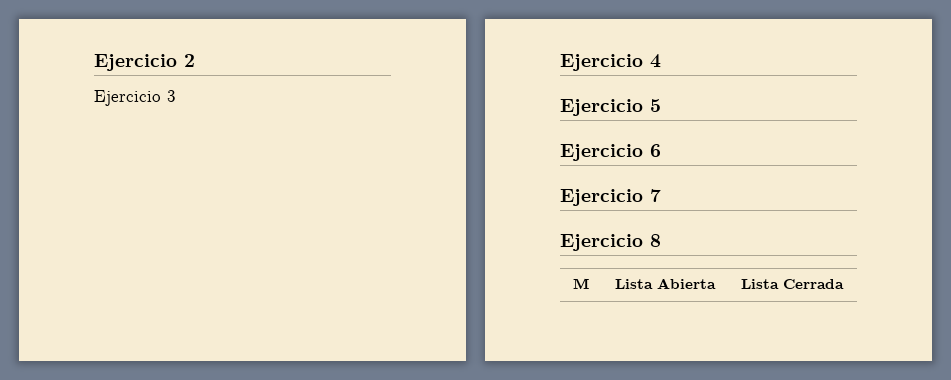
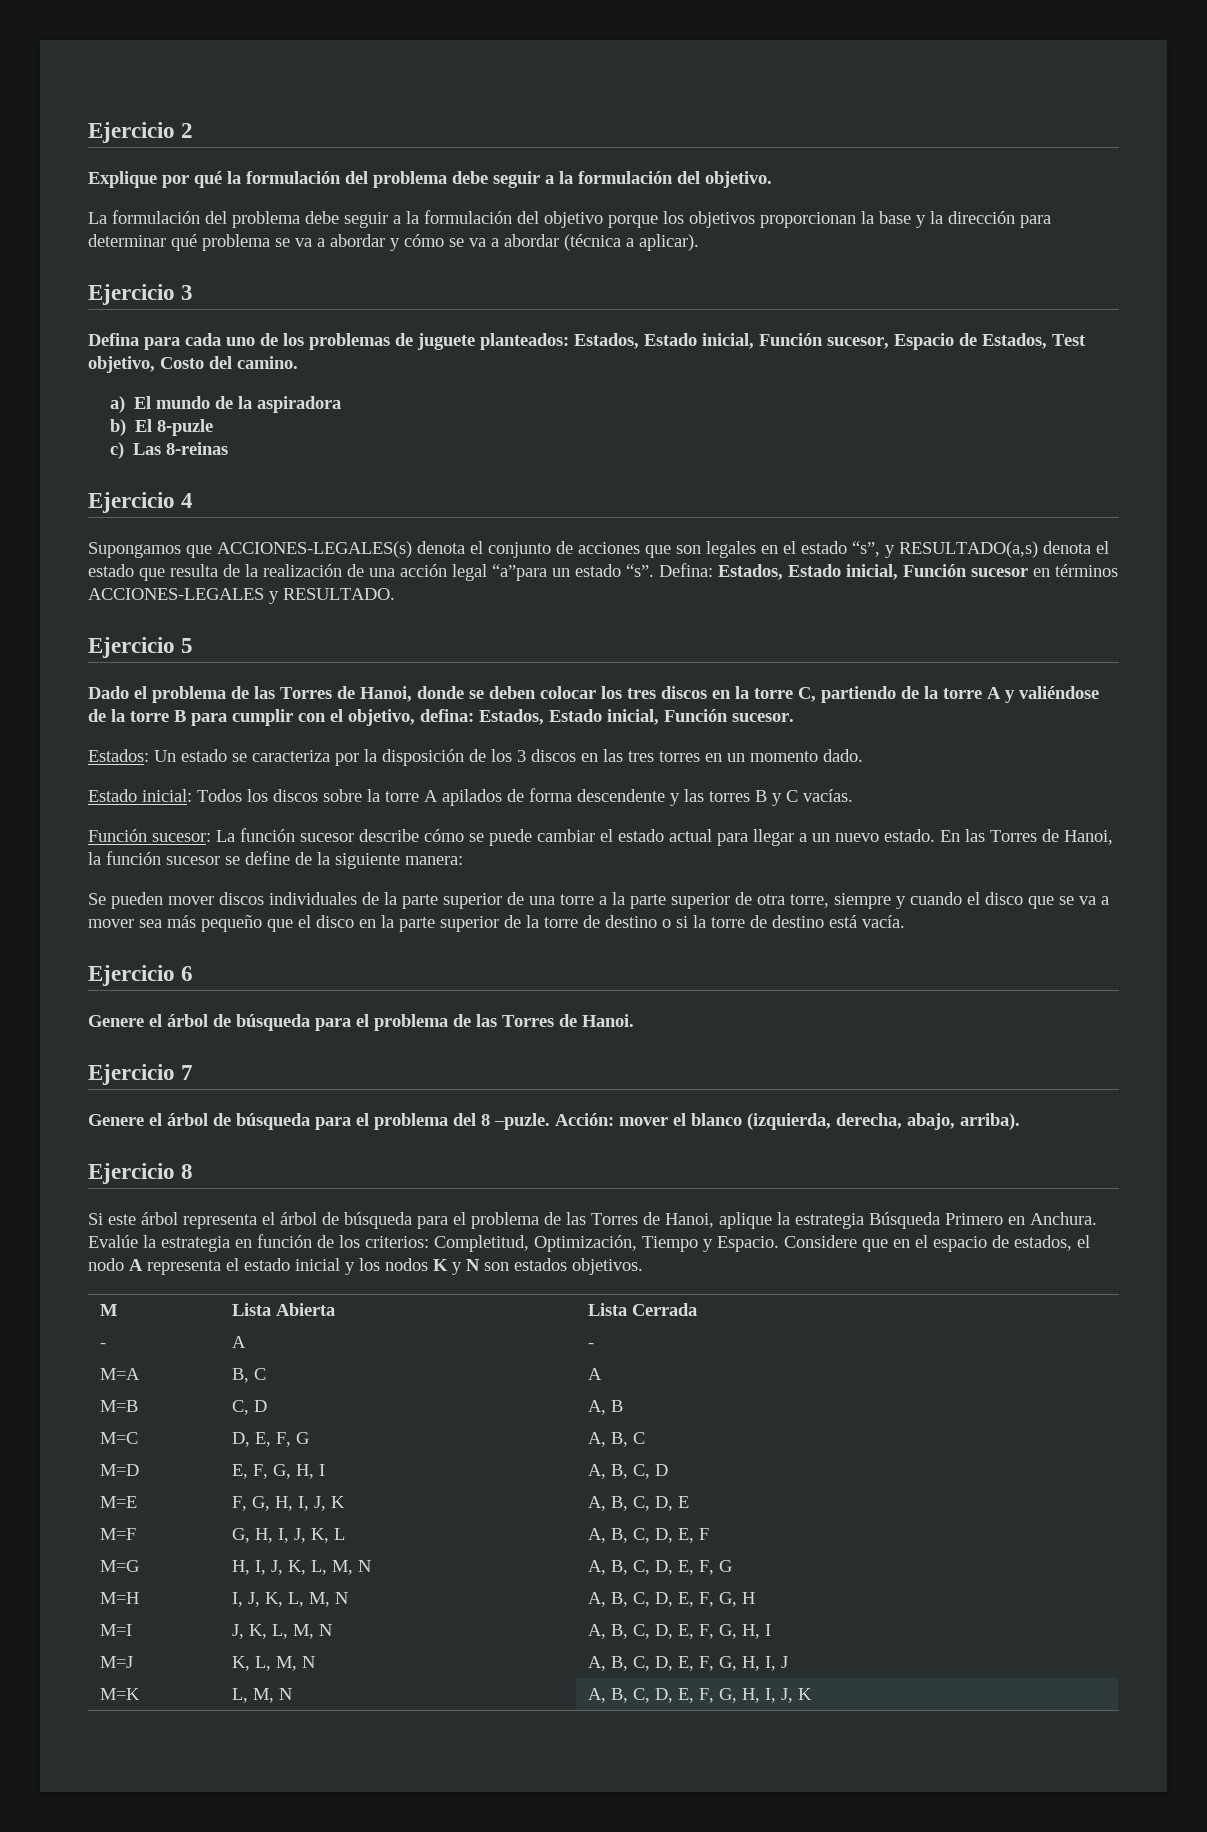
+ Explique por qué la formulación del problema debe seguir a la formulación del objetivo.
+ La formulación del problema debe seguir a la formulación del objetivo porque los objetivos proporcionan la base y la dirección para determinar qué problema se va a abordar y cómo se va a abordar (técnica a aplicar).
  Ejercicio 3
+ Defina para cada uno de los problemas de juguete planteados: Estados, Estado inicial, Función sucesor, Espacio de Estados, Test objetivo, Costo del camino.
+ a) El mundo de la aspiradora
+ b) El 8-puzle
+ c) Las 8-reinas
  Ejercicio 4
+ Supongamos que ACCIONES-LEGALES(s) denota el conjunto de acciones que son legales en el estado “s”, y RESULTADO(a,s) denota el estado que resulta de la realización de una acción legal “a”para un estado “s”. Defina: Estados, Estado inicial, Función sucesor en términos ACCIONES-LEGALES y RESULTADO.
  Ejercicio 5
+ Dado el problema de las Torres de Hanoi, donde se deben colocar los tres discos en la torre C, partiendo de la torre A y valiéndose de la torre B para cumplir con el objetivo, defina: Estados, Estado inicial, Función sucesor.
+ Estados: Un estado se caracteriza por la disposición de los 3 discos en las tres torres en un momento dado.
+ Estado inicial: Todos los discos sobre la torre A apilados de forma descendente y las torres B y C vacías.
+ Función sucesor: La función sucesor describe cómo se puede cambiar el estado actual para llegar a un nuevo estado. En las Torres de Hanoi, la función sucesor se define de la siguiente manera:
+ Se pueden mover discos individuales de la parte superior de una torre a la parte superior de otra torre, siempre y cuando el disco que se va a mover sea más pequeño que el disco en la parte superior de la torre de destino o si la torre de destino está vacía.
  Ejercicio 6
+ Genere el árbol de búsqueda para el problema de las Torres de Hanoi.
  Ejercicio 7
+ Genere el árbol de búsqueda para el problema del 8 –puzle. Acción: mover el blanco (izquierda, derecha, abajo, arriba).
  Ejercicio 8
+ Si este árbol representa el árbol de búsqueda para el problema de las Torres de Hanoi, aplique la estrategia Búsqueda Primero en Anchura. Evalúe la estrategia en función de los criterios: Completitud, Optimización, Tiempo y Espacio. Considere que en el espacio de estados, el nodo A representa el estado inicial y los nodos K y N son estados objetivos.
+ - | A | -
+ M=A | B, C | A
+ M=B | C, D | A, B
+ M=C | D, E, F, G | A, B, C
+ M=D | E, F, G, H, I | A, B, C, D
+ M=E | F, G, H, I, J, K | A, B, C, D, E
+ M=F | G, H, I, J, K, L | A, B, C, D, E, F
+ M=G | H, I, J, K, L, M, N | A, B, C, D, E, F, G
+ M=H | I, J, K, L, M, N | A, B, C, D, E, F, G, H
+ M=I | J, K, L, M, N | A, B, C, D, E, F, G, H, I
+ M=J | K, L, M, N | A, B, C, D, E, F, G, H, I, J
+ M=K | L, M, N | A, B, C, D, E, F, G, H, I, J, K

